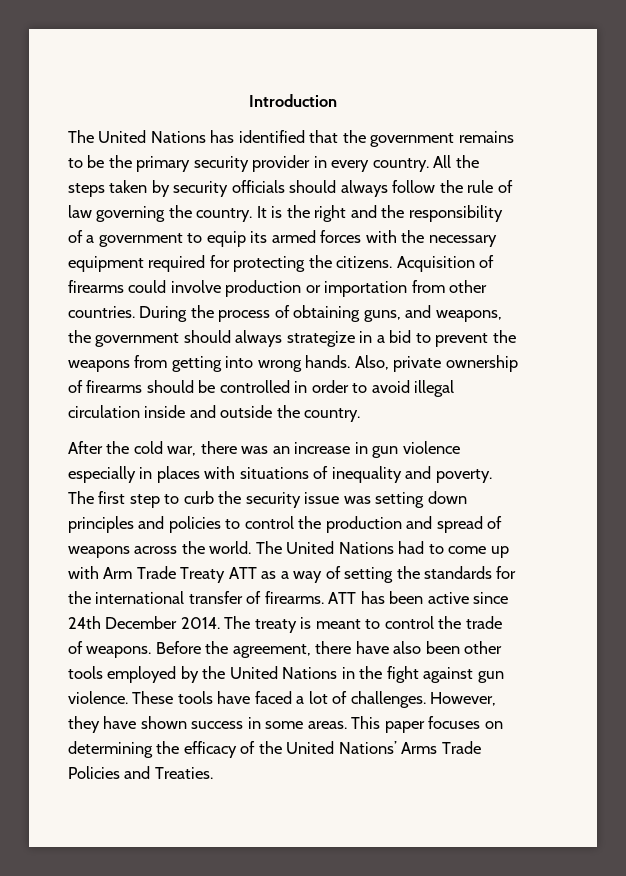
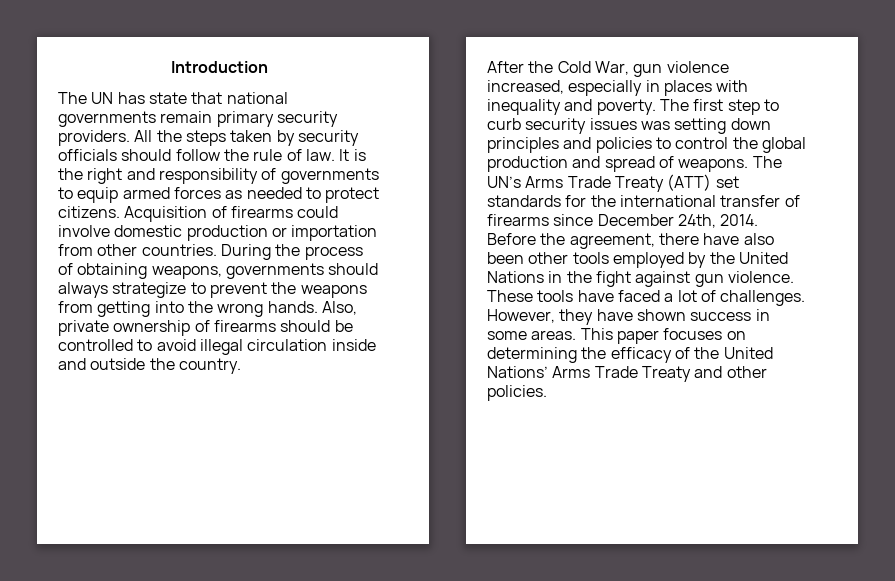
- The United Nations has identified that the government remains to be the primary security provider in every country.
+ The UN has state that national governments remain primary security providers.
- All the steps taken by security officials should always follow the rule of law governing the country.
+ All the steps taken by security officials should follow the rule of law.
- It is the right and the responsibility of a government to equip its armed forces with the necessary equipment required for protecting the citizens.
+ It is the right and responsibility of governments to equip armed forces as needed to protect citizens.
- Acquisition of firearms could involve production or importation from other countries.
+ Acquisition of firearms could involve domestic production or importation from other countries.
- During the process of obtaining guns, and weapons, the government should always strategize in a bid to prevent the weapons from getting into wrong hands.
+ During the process of obtaining weapons, governments should always strategize to prevent the weapons from getting into the wrong hands.
- Also, private ownership of firearms should be controlled in order to avoid illegal circulation inside and outside the country.
+ Also, private ownership of firearms should be controlled to avoid illegal circulation inside and outside the country.
- After the cold war, there was an increase in gun violence especially in places with situations of inequality and poverty.
+ After the Cold War, gun violence increased, especially in places with inequality and poverty.
- The first step to curb the security issue was setting down principles and policies to control the production and spread of weapons across the world. The United Nations had to come up with Arm Trade Treaty ATT as a way of setting the standards for the international transfer of firearms. ATT has been active since 24th December 2014. The treaty is meant to control the trade of weapons.
+ The first step to curb security issues was setting down principles and policies to control the global production and spread of weapons. The UN’s Arms Trade Treaty (ATT) set standards for the international transfer of firearms since December 24th, 2014.
- This paper focuses on determining the efficacy of the United Nations’ Arms Trade Policies and Treaties.
+ This paper focuses on determining the efficacy of the United Nations’ Arms Trade Treaty and other policies.

